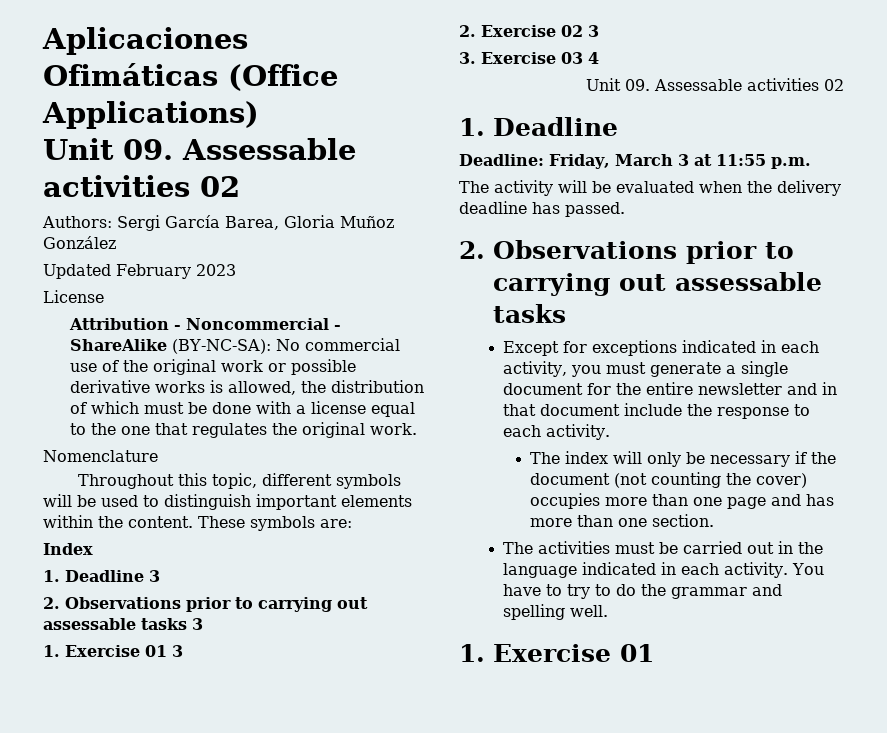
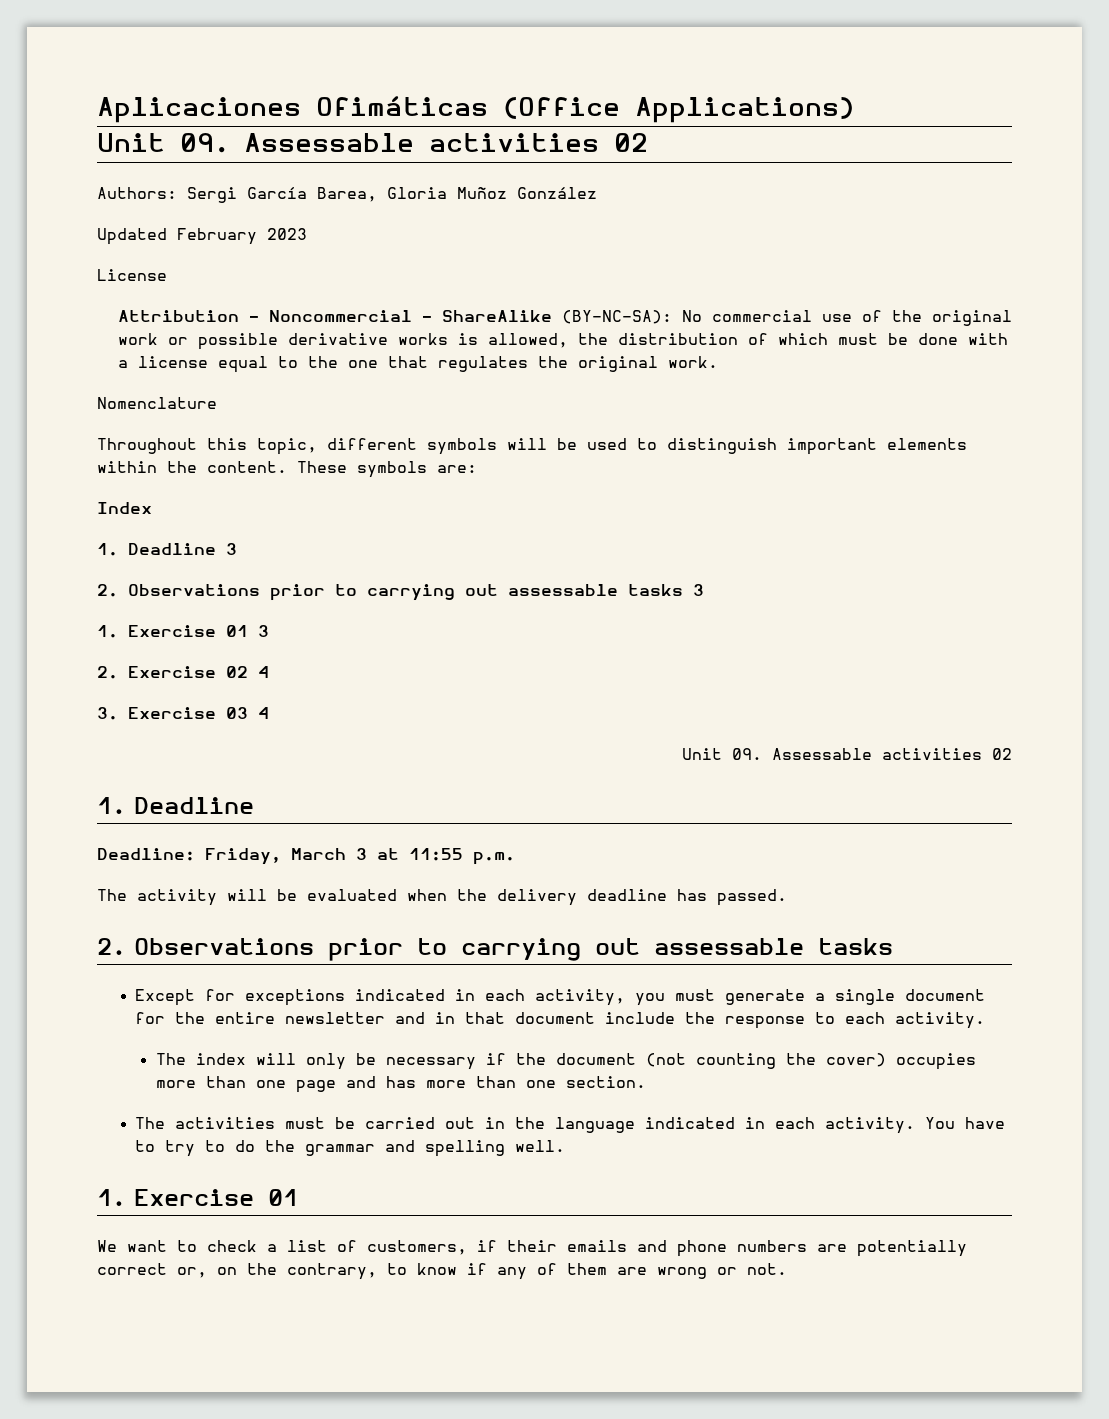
- 2. Exercise 02 3
+ 2. Exercise 02 4
+ We want to check a list of customers, if their emails and phone numbers are potentially correct or, on the contrary, to know if any of them are wrong or not.

